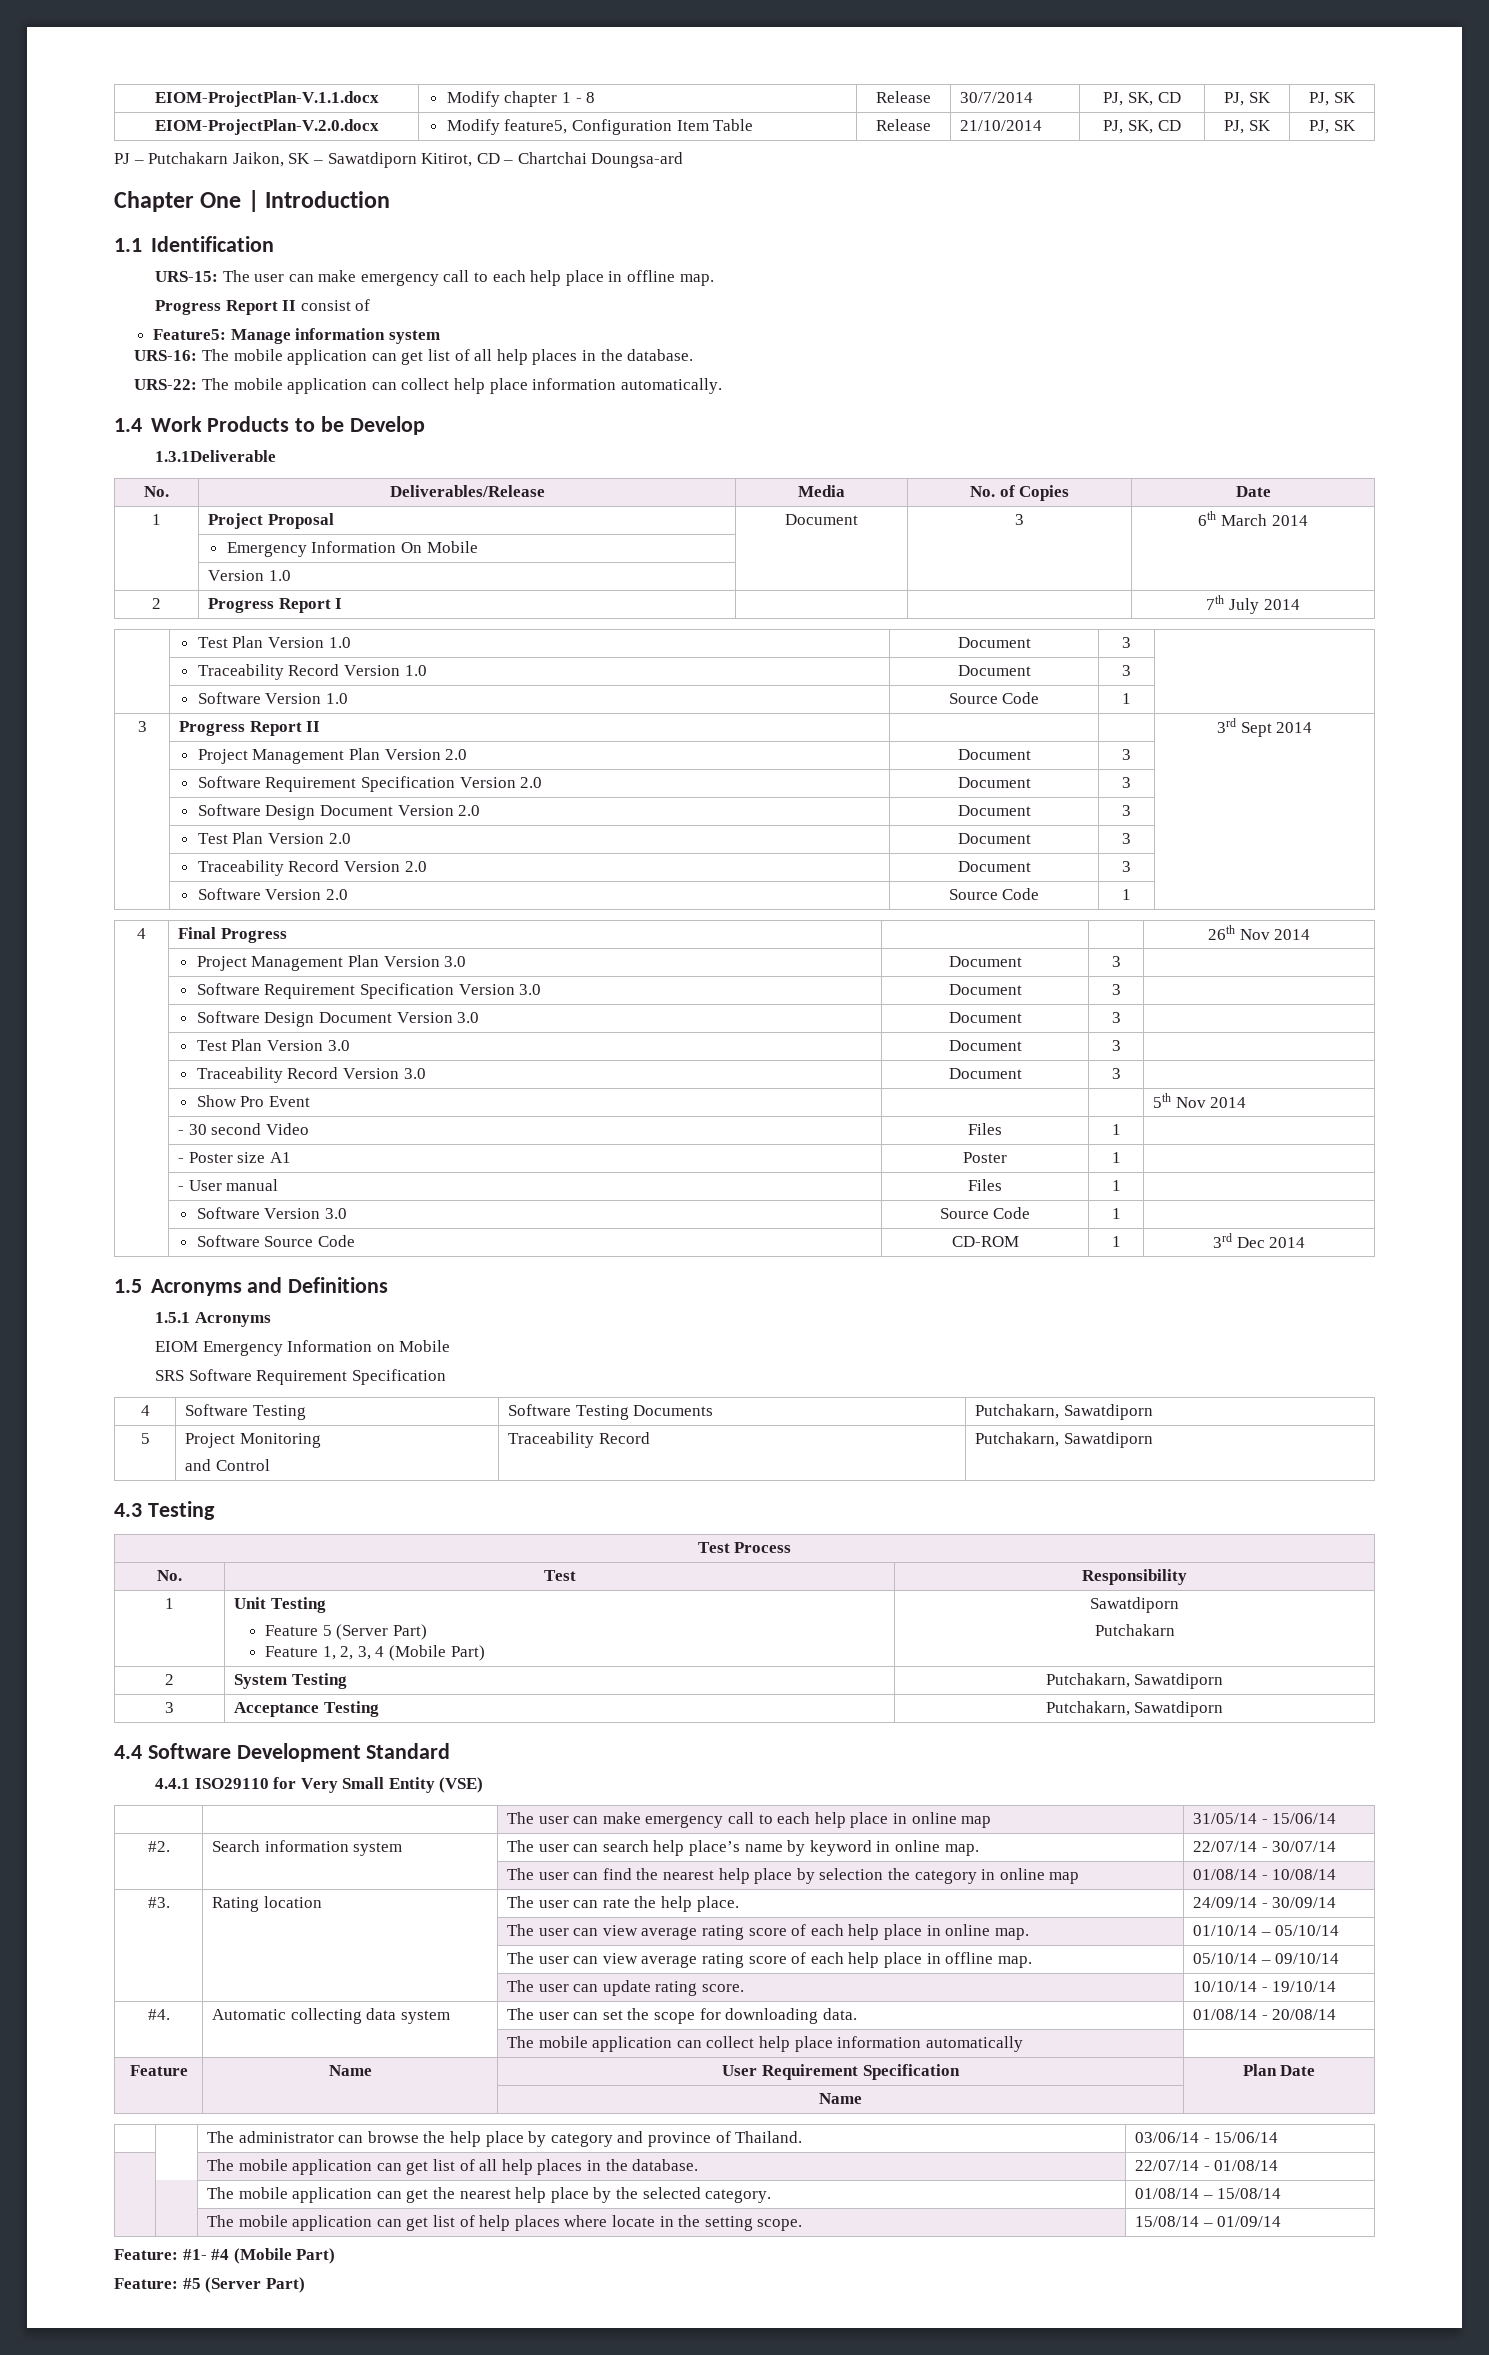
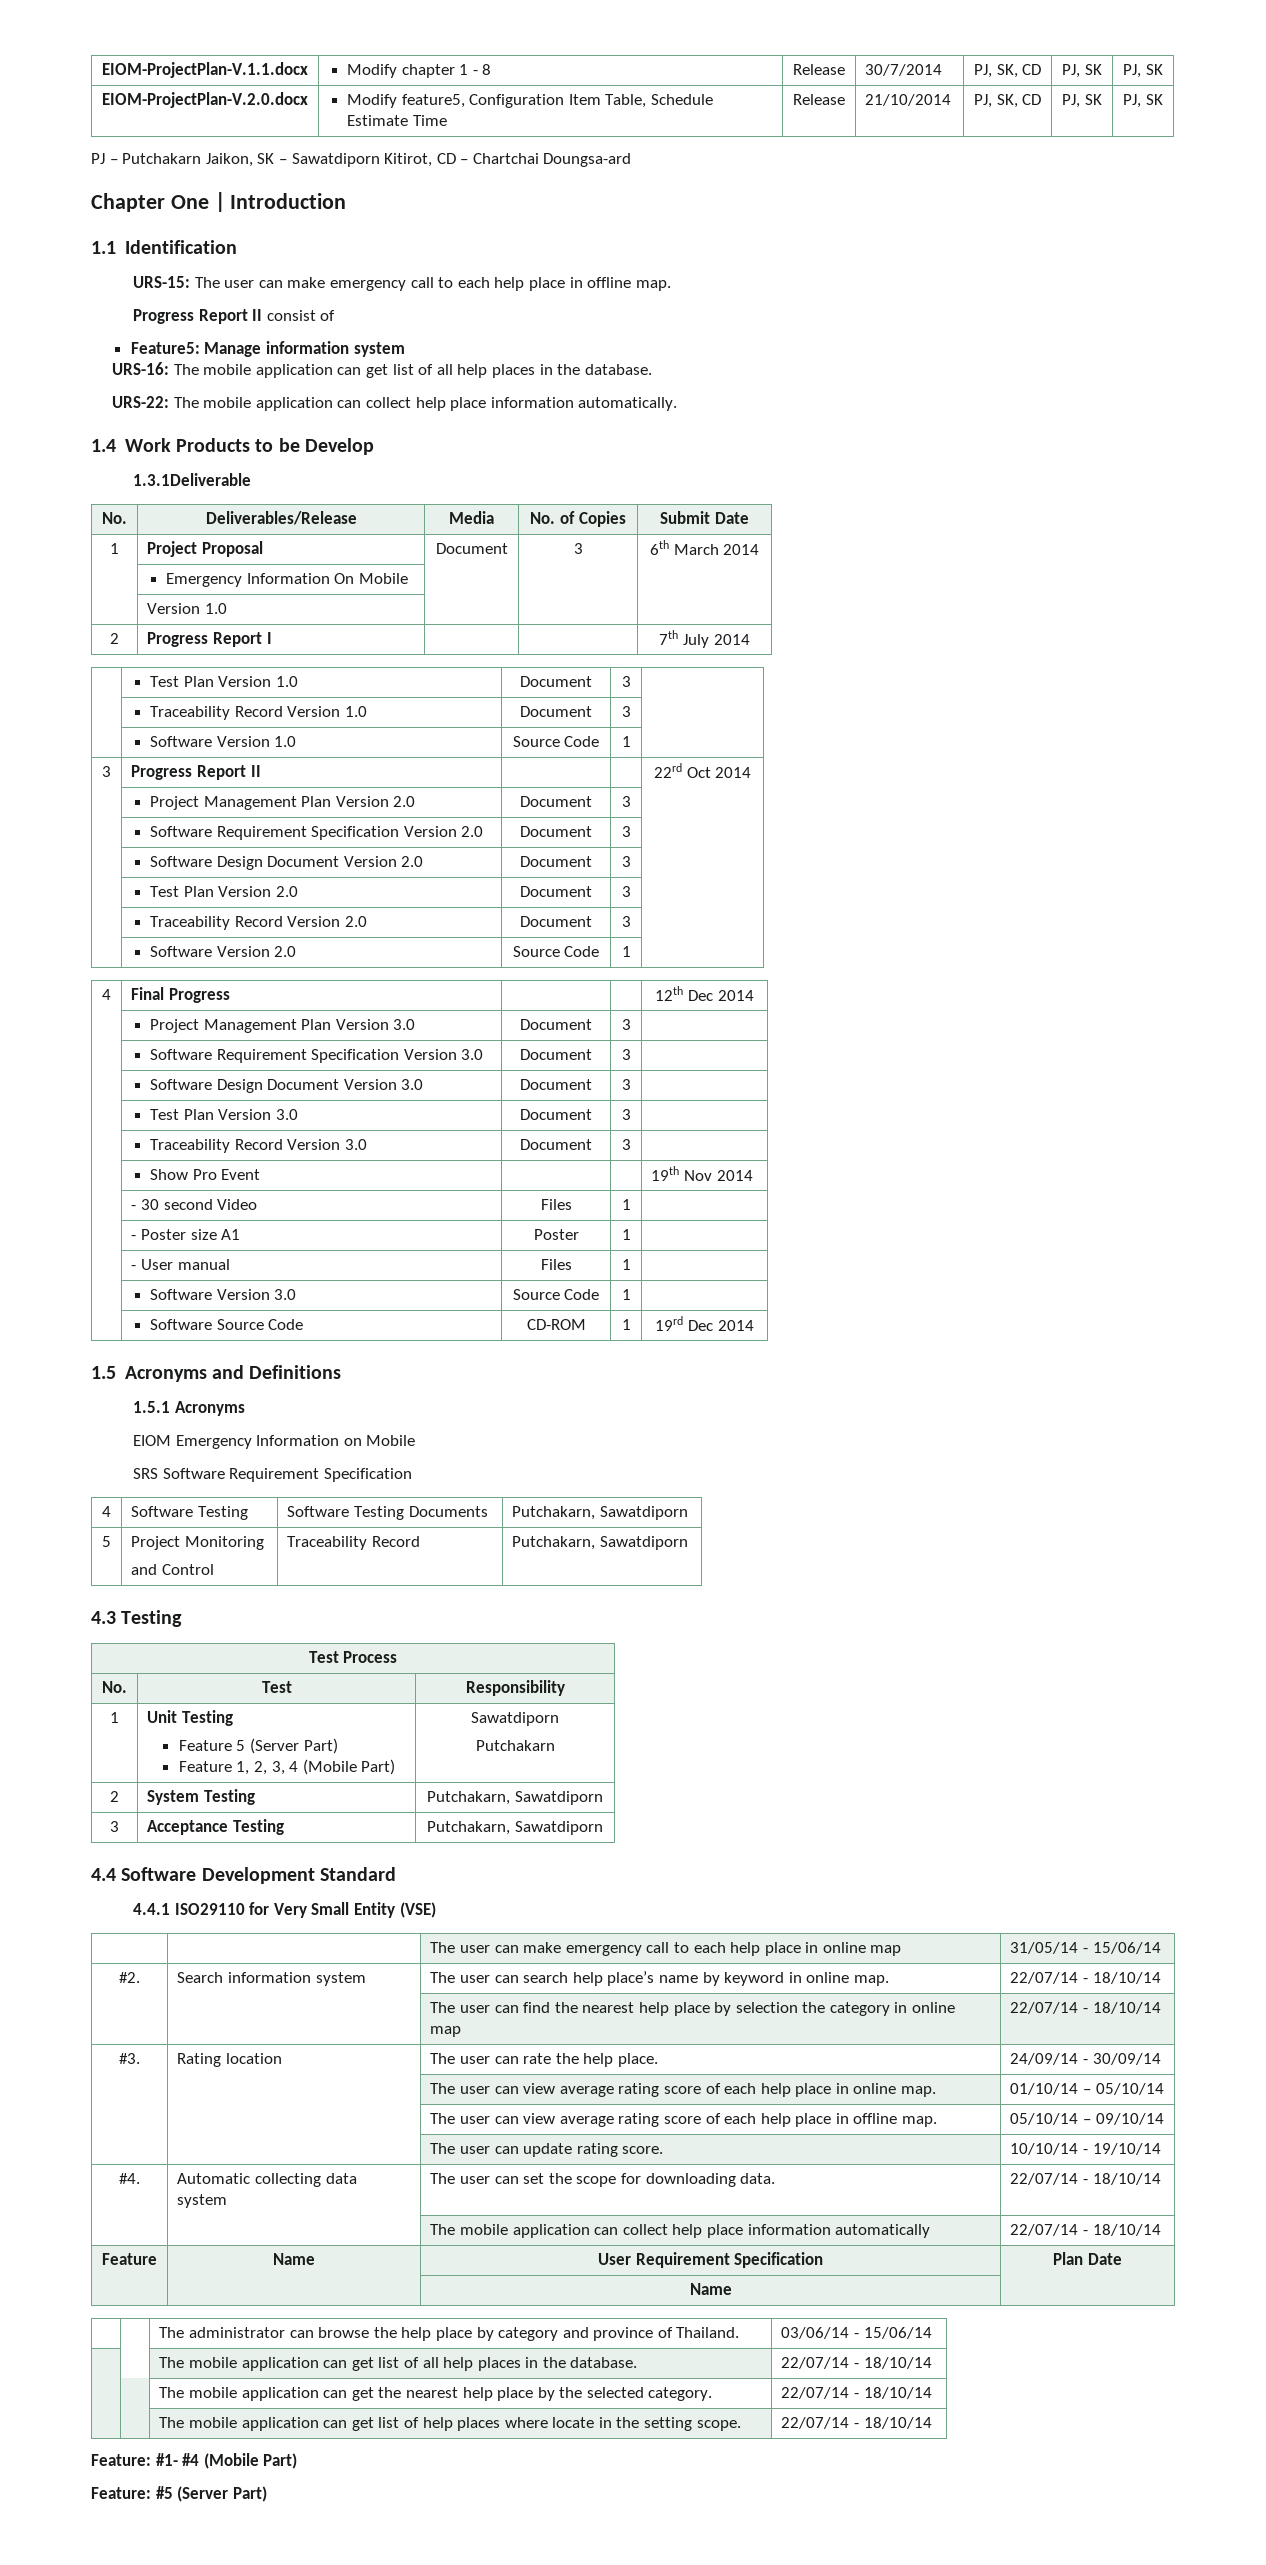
- EIOM-ProjectPlan-V.2.0.docx | Modify feature5, Configuration Item Table | Release | 21/10/2014 | PJ, SK, CD | PJ, SK | PJ, SK
+ EIOM-ProjectPlan-V.2.0.docx | Modify feature5, Configuration Item Table, Schedule Estimate Time | Release | 21/10/2014 | PJ, SK, CD | PJ, SK | PJ, SK
- No. | Deliverables/Release | Media | No. of Copies | Date
+ No. | Deliverables/Release | Media | No. of Copies | Submit Date
- 3 | Progress Report II | | | 3rd Sept 2014
+ 3 | Progress Report II | | | 22rd Oct 2014
- 4 | Final Progress | | | 26th Nov 2014
+ 4 | Final Progress | | | 12th Dec 2014
- | Show Pro Event | | | 5th Nov 2014
+ | Show Pro Event | | | 19th Nov 2014
- | Software Source Code | CD-ROM | 1 | 3rd Dec 2014
+ | Software Source Code | CD-ROM | 1 | 19rd Dec 2014
- #2. | Search information system | The user can search help place’s name by keyword in online map. | 22/07/14 - 30/07/14
+ #2. | Search information system | The user can search help place’s name by keyword in online map. | 22/07/14 - 18/10/14
- | | The user can find the nearest help place by selection the category in online map | 01/08/14 - 10/08/14
+ | | The user can find the nearest help place by selection the category in online map | 22/07/14 - 18/10/14
- #4. | Automatic collecting data system | The user can set the scope for downloading data. | 01/08/14 - 20/08/14
+ #4. | Automatic collecting data system | The user can set the scope for downloading data. | 22/07/14 - 18/10/14
- | | The mobile application can collect help place information automatically |
+ | | The mobile application can collect help place information automatically | 22/07/14 - 18/10/14
- | | The mobile application can get list of all help places in the database. | 22/07/14 - 01/08/14
+ | | The mobile application can get list of all help places in the database. | 22/07/14 - 18/10/14
- | | The mobile application can get the nearest help place by the selected category. | 01/08/14 – 15/08/14
+ | | The mobile application can get the nearest help place by the selected category. | 22/07/14 - 18/10/14
- | | The mobile application can get list of help places where locate in the setting scope. | 15/08/14 – 01/09/14
+ | | The mobile application can get list of help places where locate in the setting scope. | 22/07/14 - 18/10/14

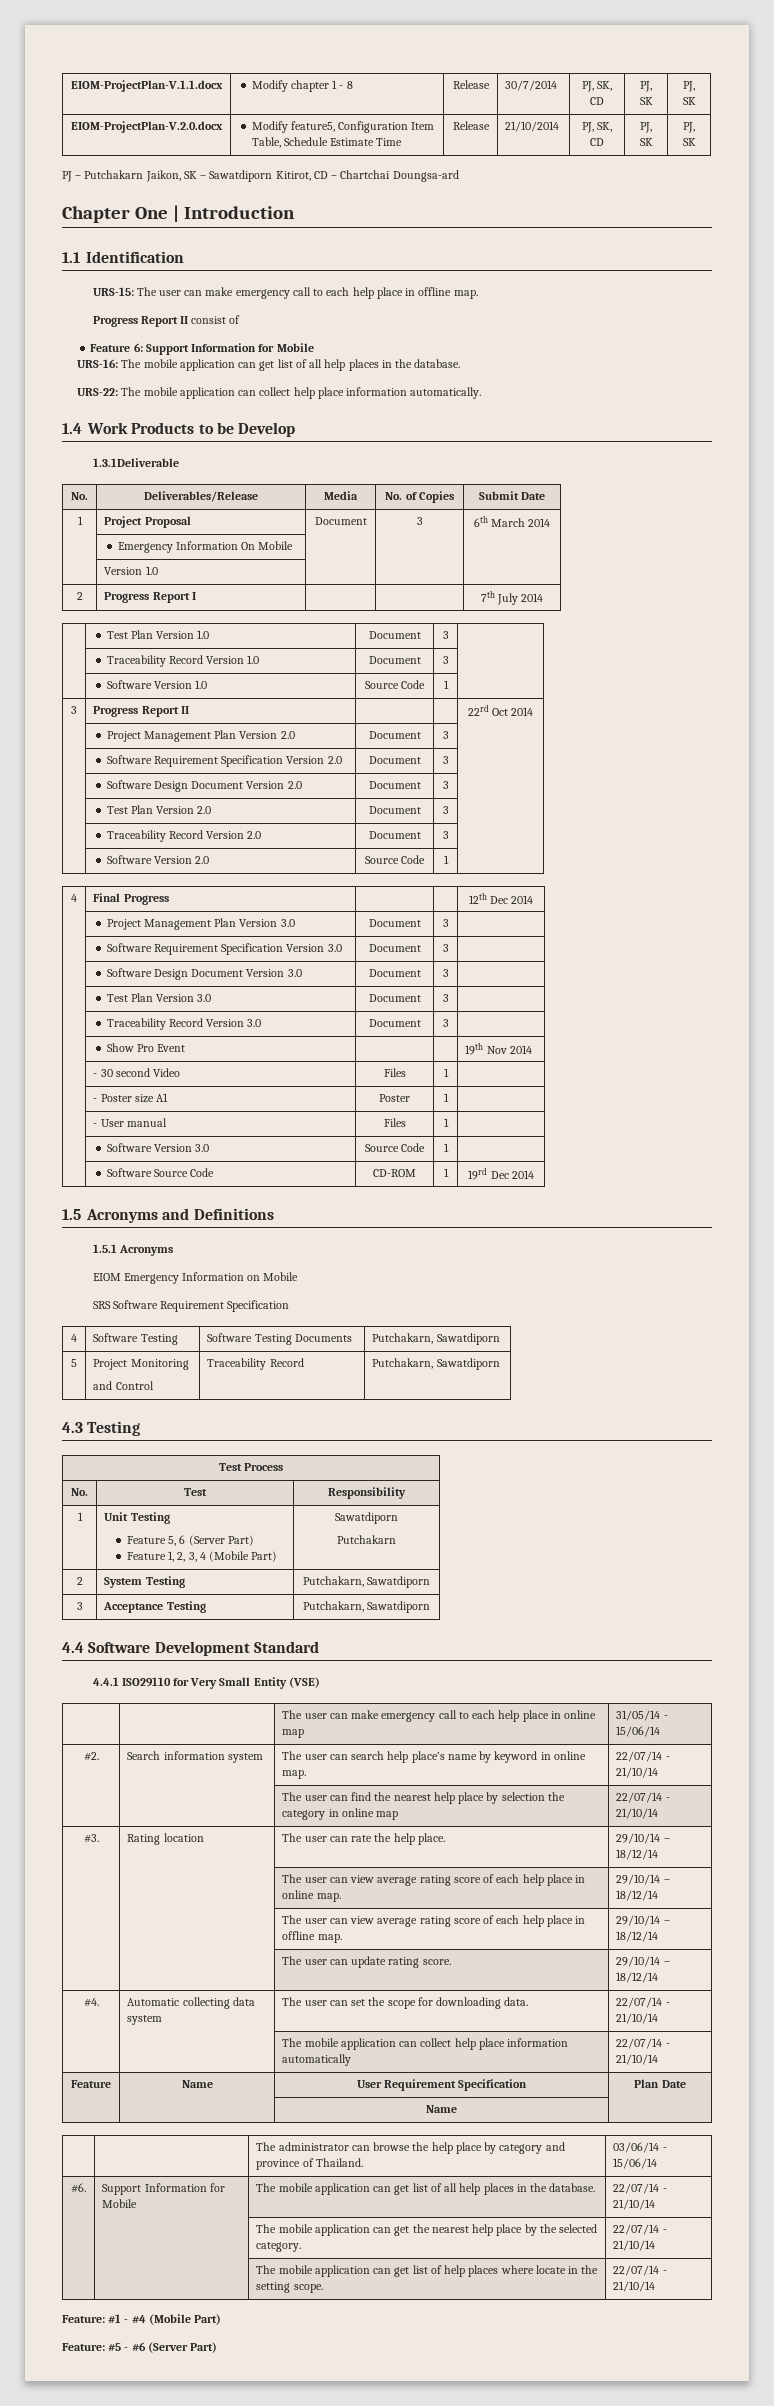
- Feature5: Manage information system
+ Feature 6: Support Information for Mobile
  1 | Unit Testing
- Feature 5 (Server Part)
+ Feature 5, 6 (Server Part)
- #2. | Search information system | The user can search help place’s name by keyword in online map. | 22/07/14 - 18/10/14
+ #2. | Search information system | The user can search help place’s name by keyword in online map. | 22/07/14 - 21/10/14
- | | The user can find the nearest help place by selection the category in online map | 22/07/14 - 18/10/14
+ | | The user can find the nearest help place by selection the category in online map | 22/07/14 - 21/10/14
- #3. | Rating location | The user can rate the help place. | 24/09/14 - 30/09/14
+ #3. | Rating location | The user can rate the help place. | 29/10/14 – 18/12/14
- | | The user can view average rating score of each help place in online map. | 01/10/14 – 05/10/14
+ | | The user can view average rating score of each help place in online map. | 29/10/14 – 18/12/14
- | | The user can view average rating score of each help place in offline map. | 05/10/14 – 09/10/14
+ | | The user can view average rating score of each help place in offline map. | 29/10/14 – 18/12/14
- | | The user can update rating score. | 10/10/14 - 19/10/14
+ | | The user can update rating score. | 29/10/14 – 18/12/14
- #4. | Automatic collecting data system | The user can set the scope for downloading data. | 22/07/14 - 18/10/14
+ #4. | Automatic collecting data system | The user can set the scope for downloading data. | 22/07/14 - 21/10/14
- | | The mobile application can collect help place information automatically | 22/07/14 - 18/10/14
+ | | The mobile application can collect help place information automatically | 22/07/14 - 21/10/14
- | | The mobile application can get list of all help places in the database. | 22/07/14 - 18/10/14
+ #6. | Support Information for Mobile | The mobile application can get list of all help places in the database. | 22/07/14 - 21/10/14
- | | The mobile application can get the nearest help place by the selected category. | 22/07/14 - 18/10/14
+ | | The mobile application can get the nearest help place by the selected category. | 22/07/14 - 21/10/14
- | | The mobile application can get list of help places where locate in the setting scope. | 22/07/14 - 18/10/14
- Feature: #1- #4 (Mobile Part)
+ | | The mobile application can get list of help places where locate in the setting scope. | 22/07/14 - 21/10/14
+ Feature: #1 - #4 (Mobile Part)
- Feature: #5 (Server Part)
+ Feature: #5 - #6 (Server Part)

